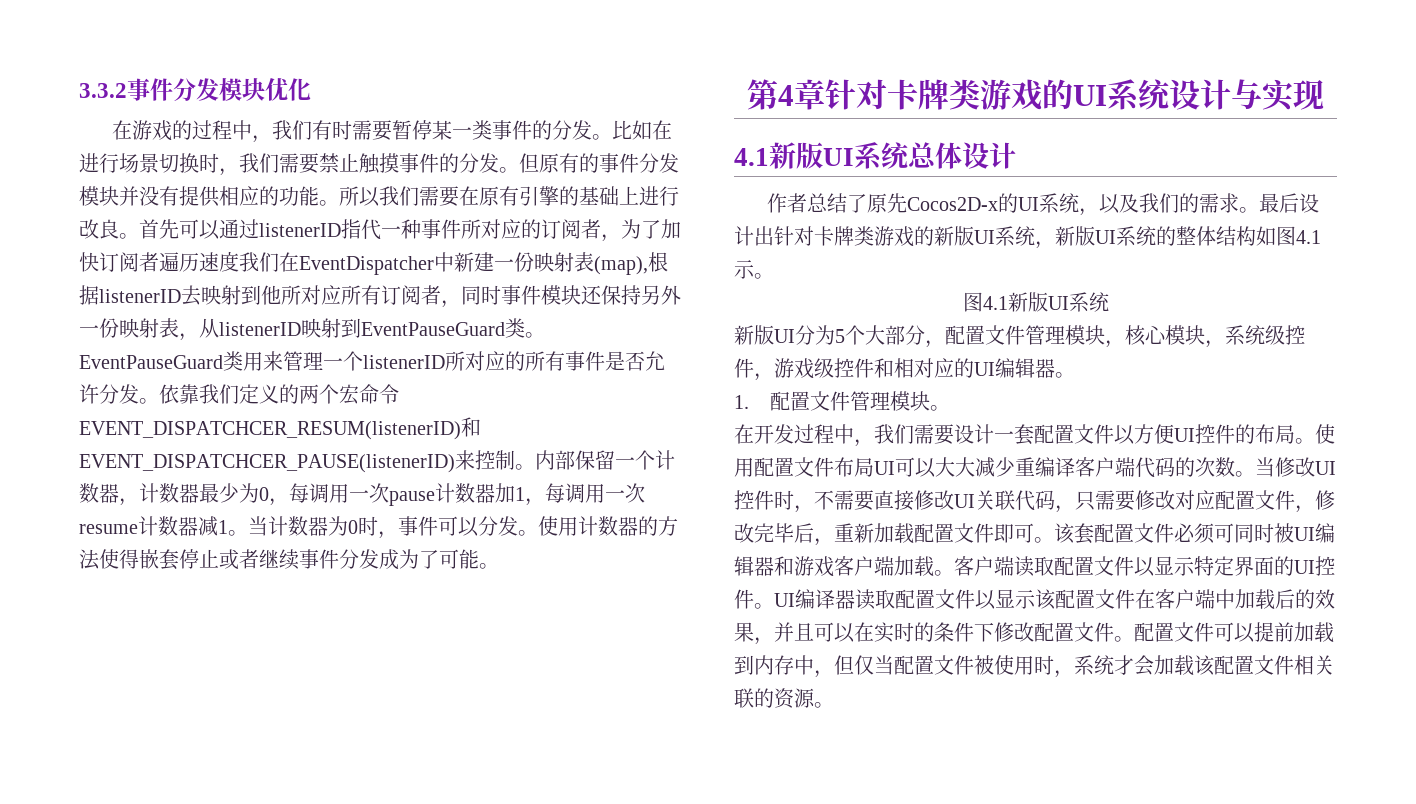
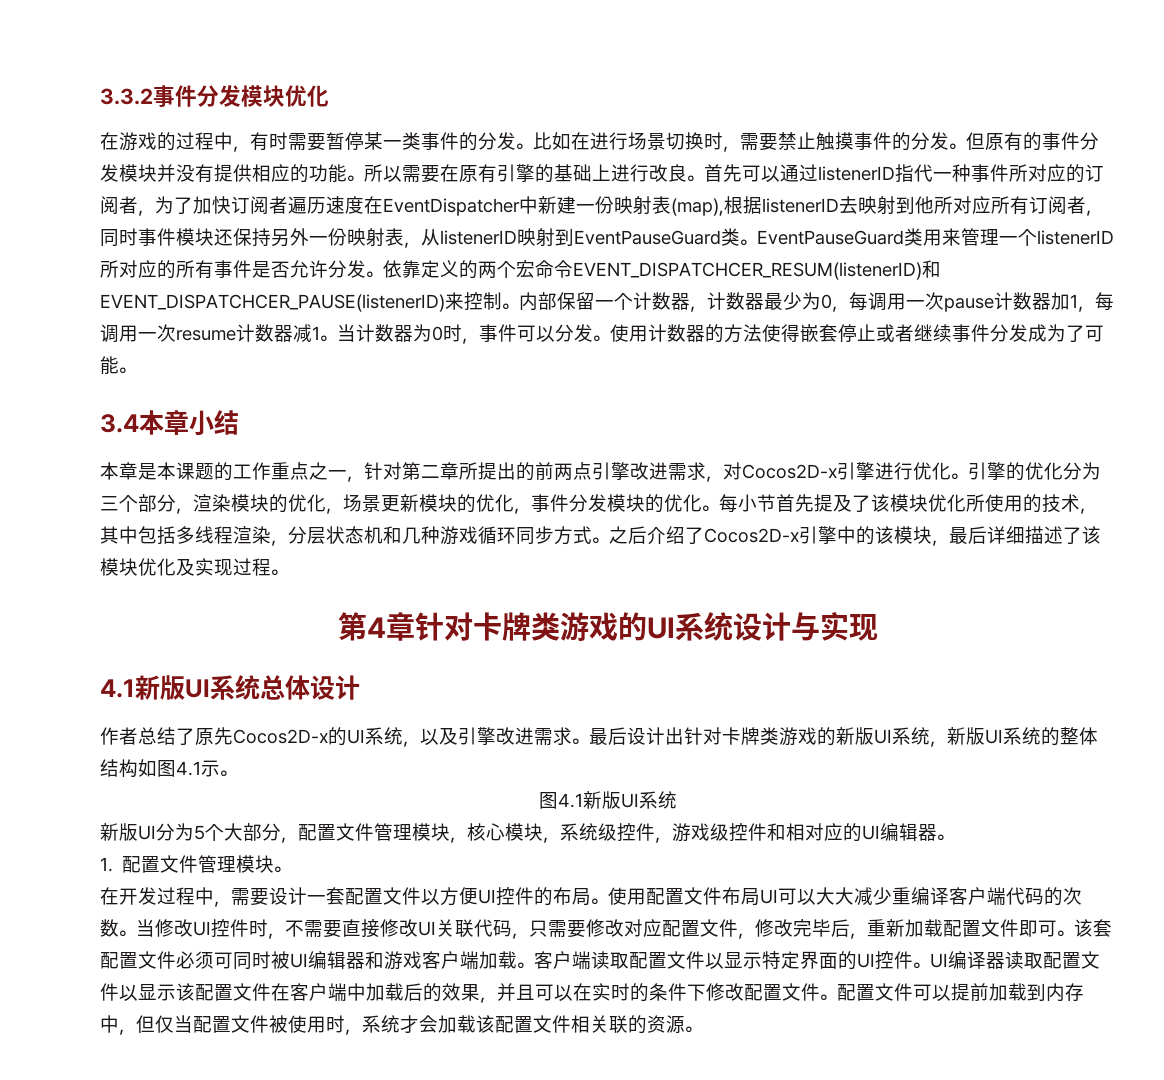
- 在游戏的过程中，我们有时需要暂停某一类事件的分发。
+ 在游戏的过程中，有时需要暂停某一类事件的分发。
- 比如在进行场景切换时，我们需要禁止触摸事件的分发。
+ 比如在进行场景切换时，需要禁止触摸事件的分发。
- 所以我们需要在原有引擎的基础上进行改良。
+ 所以需要在原有引擎的基础上进行改良。
- 首先可以通过listenerID指代一种事件所对应的订阅者，为了加快订阅者遍历速度我们在EventDispatcher中新建一份映射表(map),根据listenerID去映射到他所对应所有订阅者，同时事件模块还保持另外一份映射表，从listenerID映射到EventPauseGuard类。
+ 首先可以通过listenerID指代一种事件所对应的订阅者，为了加快订阅者遍历速度在EventDispatcher中新建一份映射表(map),根据listenerID去映射到他所对应所有订阅者，同时事件模块还保持另外一份映射表，从listenerID映射到EventPauseGuard类。
- 依靠我们定义的两个宏命令EVENT_DISPATCHCER_RESUM(listenerID)和EVENT_DISPATCHCER_PAUSE(listenerID)来控制。
+ 依靠定义的两个宏命令EVENT_DISPATCHCER_RESUM(listenerID)和EVENT_DISPATCHCER_PAUSE(listenerID)来控制。
+ 3.4本章小结
+ 本章是本课题的工作重点之一，针对第二章所提出的前两点引擎改进需求，对Cocos2D-x引擎进行优化。引擎的优化分为三个部分，渲染模块的优化，场景更新模块的优化，事件分发模块的优化。每小节首先提及了该模块优化所使用的技术，其中包括多线程渲染，分层状态机和几种游戏循环同步方式。之后介绍了Cocos2D-x引擎中的该模块，最后详细描述了该模块优化及实现过程。
- 作者总结了原先Cocos2D-x的UI系统，以及我们的需求。
+ 作者总结了原先Cocos2D-x的UI系统，以及引擎改进需求。
- 在开发过程中，我们需要设计一套配置文件以方便UI控件的布局。
+ 在开发过程中，需要设计一套配置文件以方便UI控件的布局。

